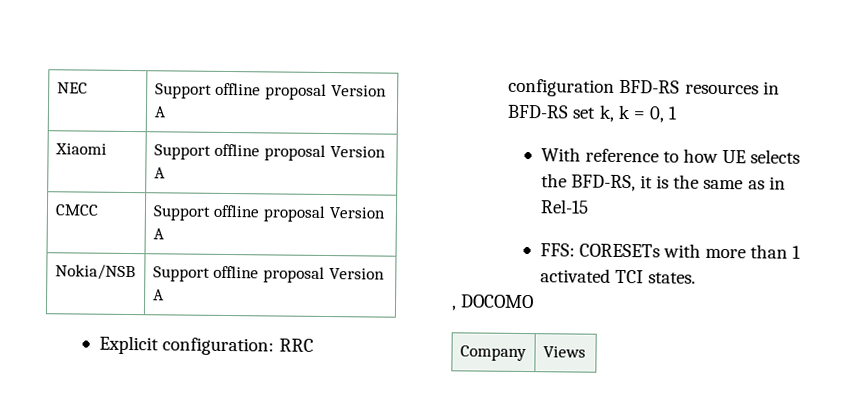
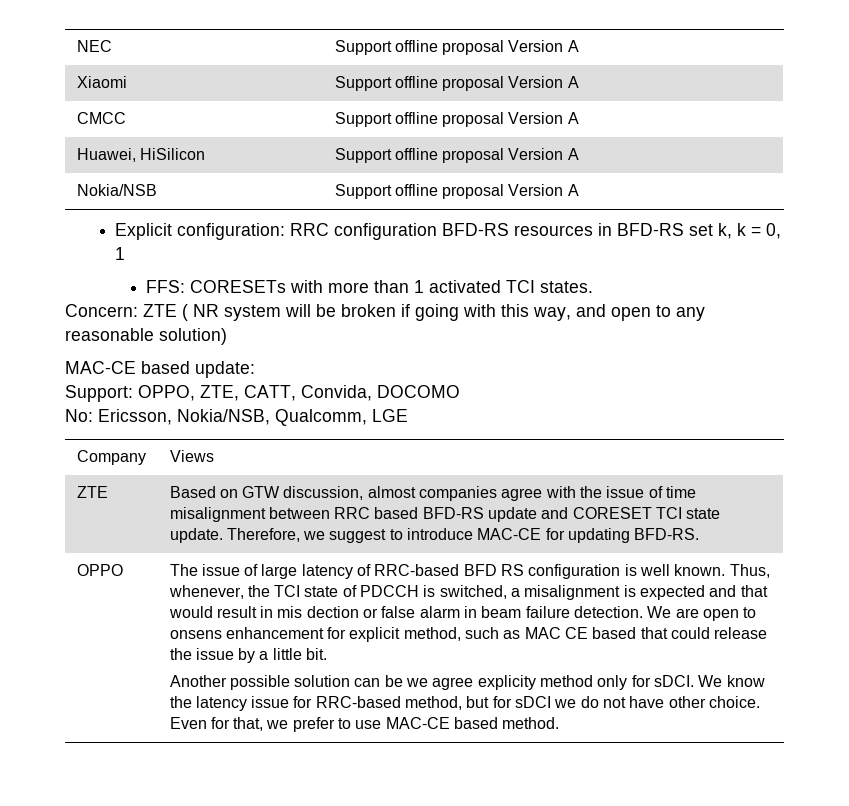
+ Huawei, HiSilicon | Support offline proposal Version A
- With reference to how UE selects the BFD-RS, it is the same as in Rel-15
- , DOCOMO
+ Concern: ZTE ( NR system will be broken if going with this way, and open to any reasonable solution)
+ MAC-CE based update:
+ Support: OPPO, ZTE, CATT, Convida, DOCOMO
+ No: Ericsson, Nokia/NSB, Qualcomm, LGE
  Company | Views
+ ZTE | Based on GTW discussion, almost companies agree with the issue of time misalignment between RRC based BFD-RS update and CORESET TCI state update. Therefore, we suggest to introduce MAC-CE for updating BFD-RS.
+ OPPO | The issue of large latency of RRC-based BFD RS configuration is well known. Thus, whenever, the TCI state of PDCCH is switched, a misalignment is expected and that would result in mis dection or false alarm in beam failure detection. We are open to onsens enhancement for explicit method, such as MAC CE based that could release the issue by a little bit.
+ Another possible solution can be we agree explicity method only for sDCI. We know the latency issue for RRC-based method, but for sDCI we do not have other choice. Even for that, we prefer to use MAC-CE based method.

